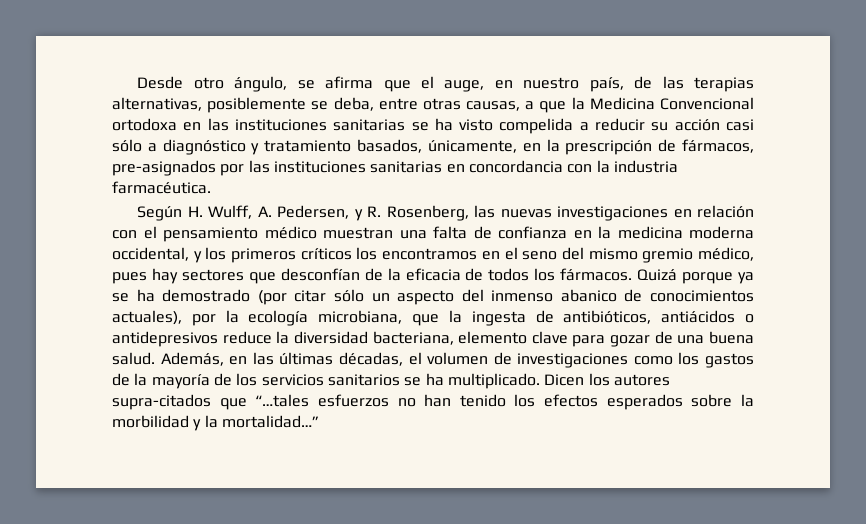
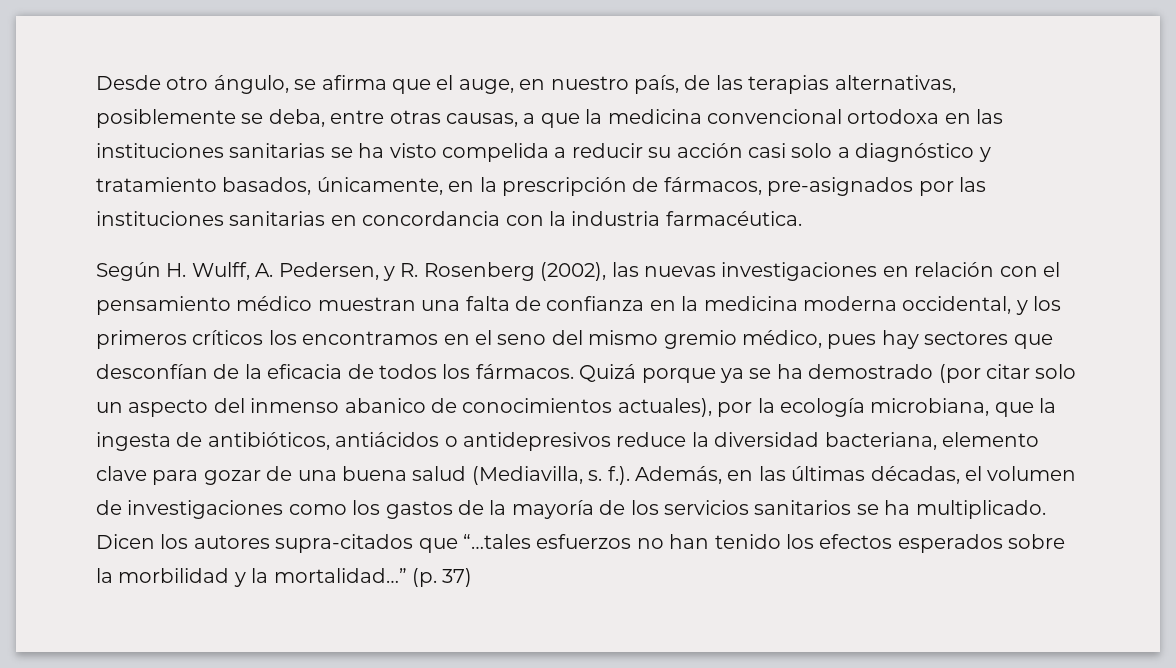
- Desde otro ángulo, se afirma que el auge, en nuestro país, de las terapias alternativas, posiblemente se deba, entre otras causas, a que la Medicina Convencional ortodoxa en las instituciones sanitarias se ha visto compelida a reducir su acción casi sólo a diagnóstico y tratamiento basados, únicamente, en la prescripción de fármacos, pre-asignados por las instituciones sanitarias en concordancia con la industria farmacéutica.
+ Desde otro ángulo, se afirma que el auge, en nuestro país, de las terapias alternativas, posiblemente se deba, entre otras causas, a que la medicina convencional ortodoxa en las instituciones sanitarias se ha visto compelida a reducir su acción casi solo a diagnóstico y tratamiento basados, únicamente, en la prescripción de fármacos, pre-asignados por las instituciones sanitarias en concordancia con la industria farmacéutica.
- Según H. Wulff, A. Pedersen, y R. Rosenberg, las nuevas investigaciones en relación con el pensamiento médico muestran una falta de confianza en la medicina moderna occidental, y los primeros críticos los encontramos en el seno del mismo gremio médico, pues hay sectores que desconfían de la eficacia de todos los fármacos.
+ Según H. Wulff, A. Pedersen, y R. Rosenberg (2002), las nuevas investigaciones en relación con el pensamiento médico muestran una falta de confianza en la medicina moderna occidental, y los primeros críticos los encontramos en el seno del mismo gremio médico, pues hay sectores que desconfían de la eficacia de todos los fármacos.
- Quizá porque ya se ha demostrado (por citar sólo un aspecto del inmenso abanico de conocimientos actuales), por la ecología microbiana, que la ingesta de antibióticos, antiácidos o antidepresivos reduce la diversidad bacteriana, elemento clave para gozar de una buena salud. Además, en las últimas décadas, el volumen de investigaciones como los gastos de la mayoría de los servicios sanitarios se ha multiplicado.
+ Quizá porque ya se ha demostrado (por citar solo un aspecto del inmenso abanico de conocimientos actuales), por la ecología microbiana, que la ingesta de antibióticos, antiácidos o antidepresivos reduce la diversidad bacteriana, elemento clave para gozar de una buena salud (Mediavilla, s. f.). Además, en las últimas décadas, el volumen de investigaciones como los gastos de la mayoría de los servicios sanitarios se ha multiplicado.
+ (p. 37)

